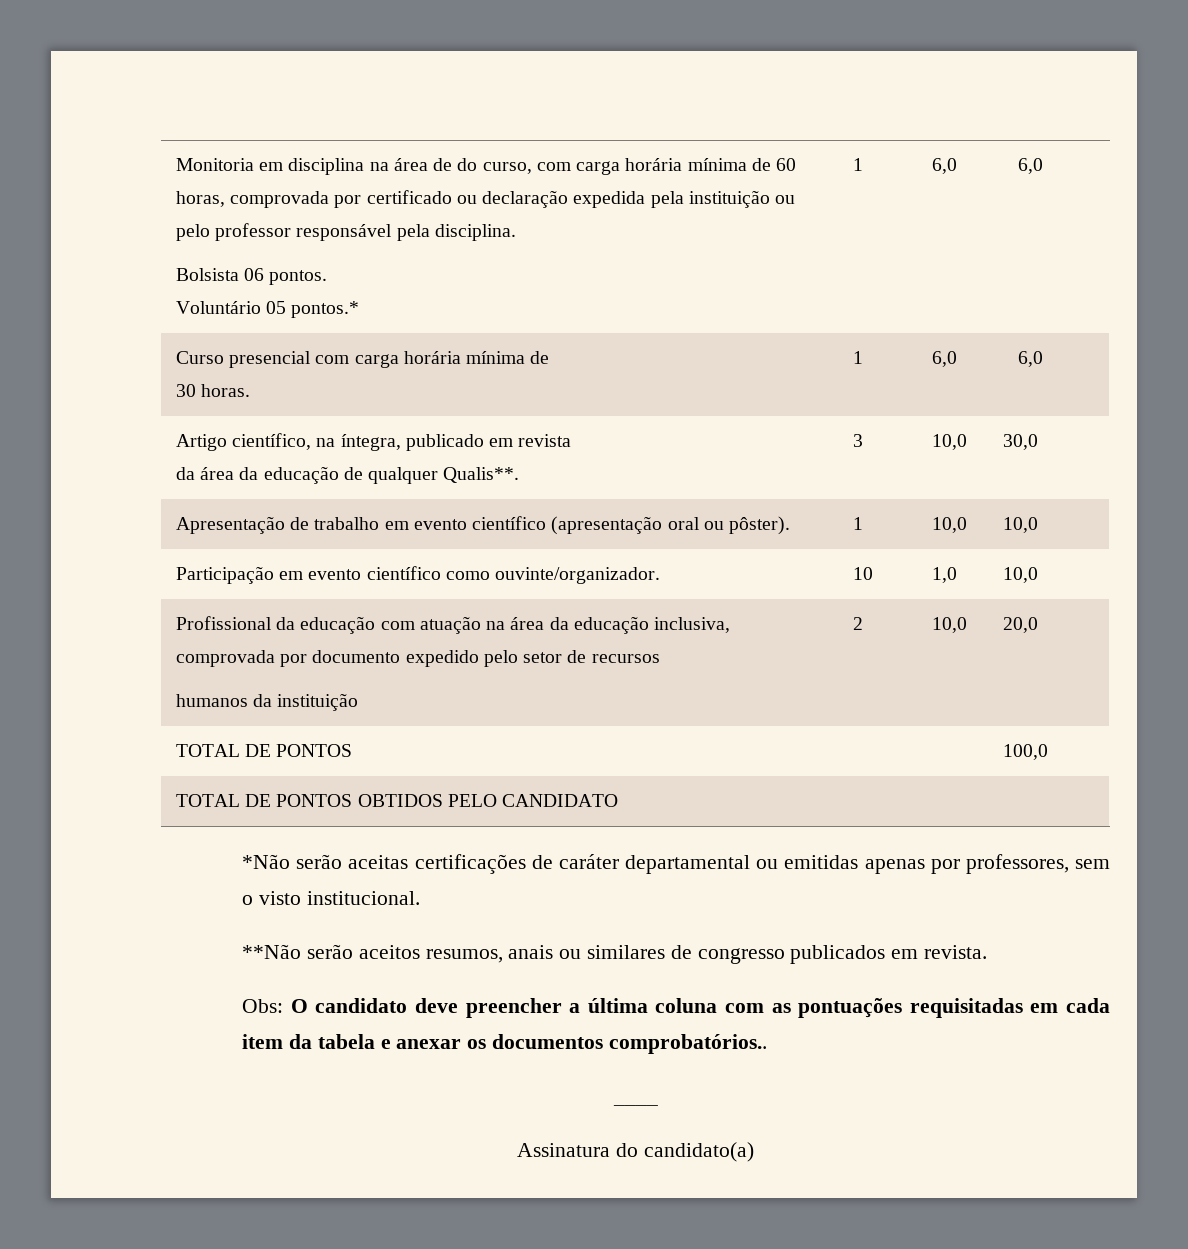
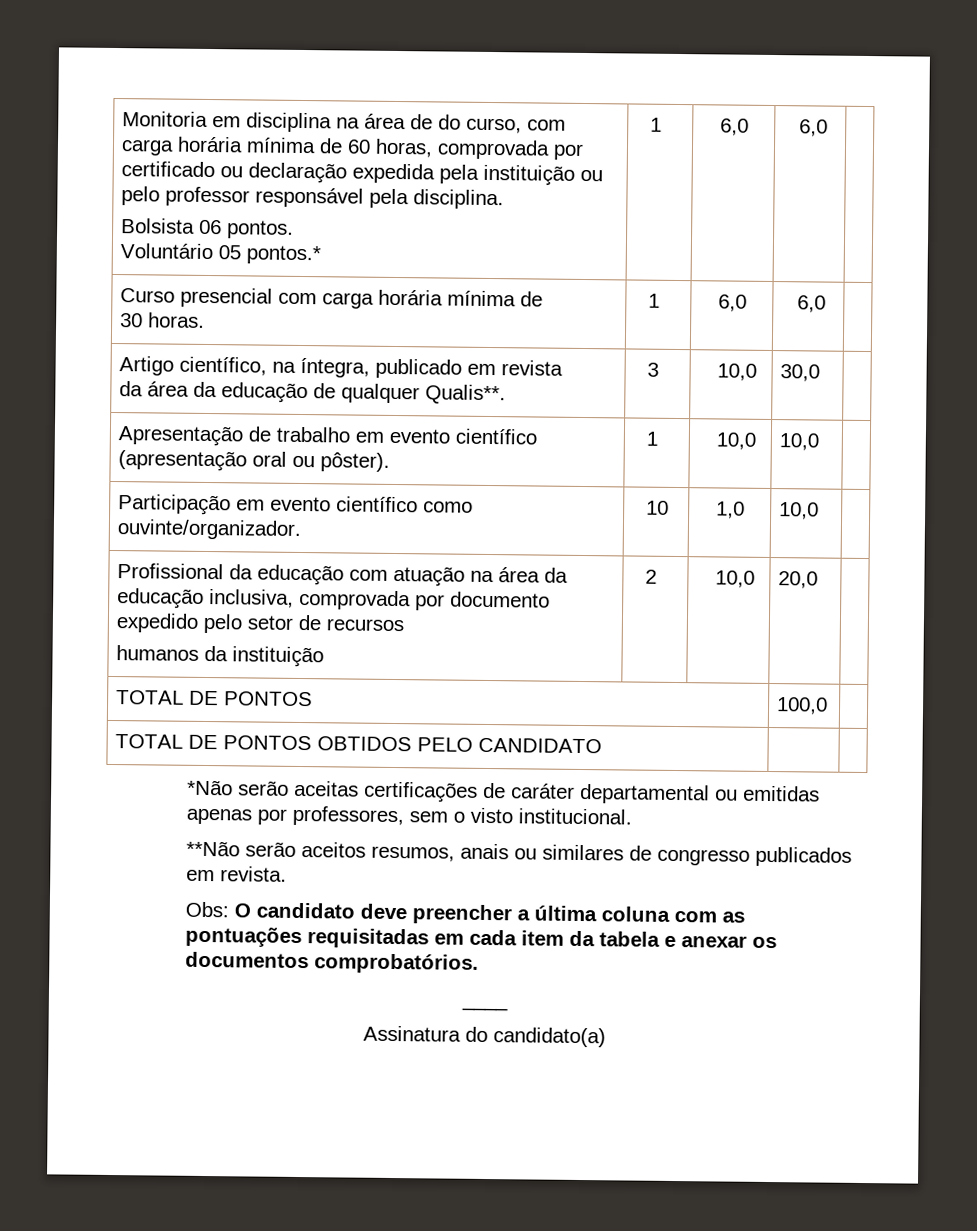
- Obs: O candidato deve preencher a última coluna com as pontuações requisitadas em cada item da tabela e anexar os documentos comprobatórios..
+ Obs: O candidato deve preencher a última coluna com as pontuações requisitadas em cada item da tabela e anexar os documentos comprobatórios.

